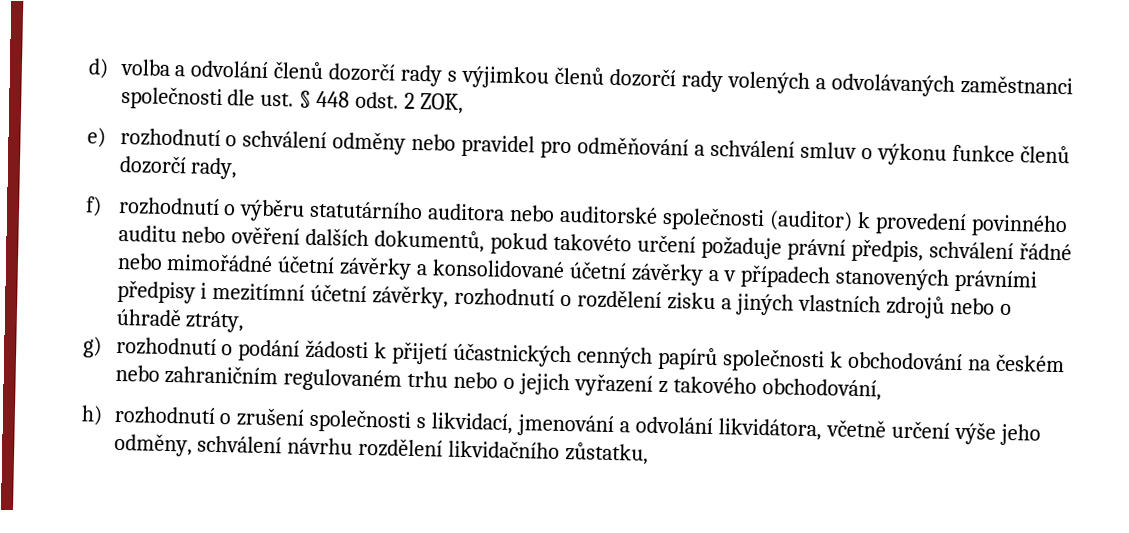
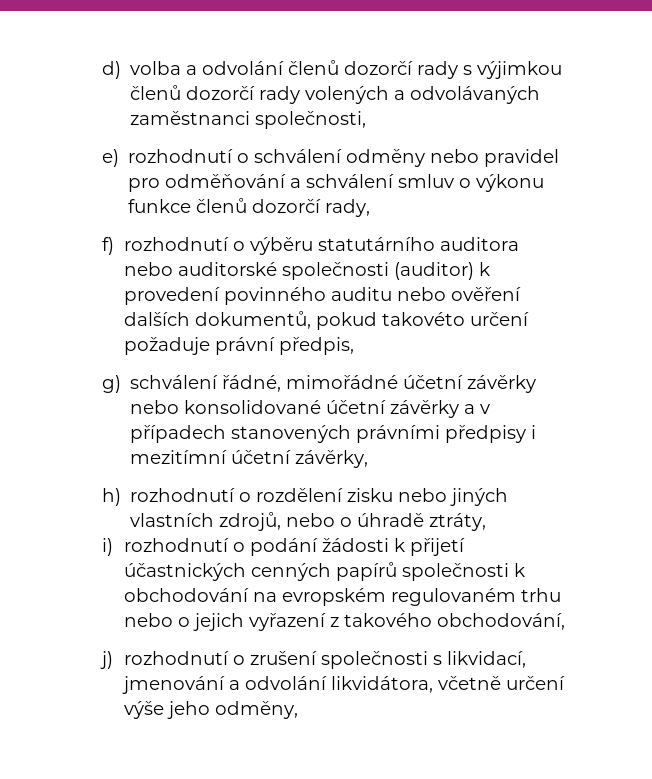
- d) volba a odvolání členů dozorčí rady s výjimkou členů dozorčí rady volených a odvolávaných zaměstnanci společnosti dle ust. § 448 odst. 2 ZOK,
+ d) volba a odvolání členů dozorčí rady s výjimkou členů dozorčí rady volených a odvolávaných zaměstnanci společnosti,
- f) rozhodnutí o výběru statutárního auditora nebo auditorské společnosti (auditor) k provedení povinného auditu nebo ověření dalších dokumentů, pokud takovéto určení požaduje právní předpis, schválení řádné nebo mimořádné účetní závěrky a konsolidované účetní závěrky a v případech stanovených právními předpisy i mezitímní účetní závěrky, rozhodnutí o rozdělení zisku a jiných vlastních zdrojů nebo o úhradě ztráty,
+ f) rozhodnutí o výběru statutárního auditora nebo auditorské společnosti (auditor) k provedení povinného auditu nebo ověření dalších dokumentů, pokud takovéto určení požaduje právní předpis,
+ g) schválení řádné, mimořádné účetní závěrky nebo konsolidované účetní závěrky a v případech stanovených právními předpisy i mezitímní účetní závěrky,
+ h) rozhodnutí o rozdělení zisku nebo jiných vlastních zdrojů, nebo o úhradě ztráty,
- g) rozhodnutí o podání žádosti k přijetí účastnických cenných papírů společnosti k obchodování na českém nebo zahraničním regulovaném trhu nebo o jejich vyřazení z takového obchodování,
+ i) rozhodnutí o podání žádosti k přijetí účastnických cenných papírů společnosti k obchodování na evropském regulovaném trhu nebo o jejich vyřazení z takového obchodování,
- h) rozhodnutí o zrušení společnosti s likvidací, jmenování a odvolání likvidátora, včetně určení výše jeho odměny, schválení návrhu rozdělení likvidačního zůstatku,
+ j) rozhodnutí o zrušení společnosti s likvidací, jmenování a odvolání likvidátora, včetně určení výše jeho odměny,

